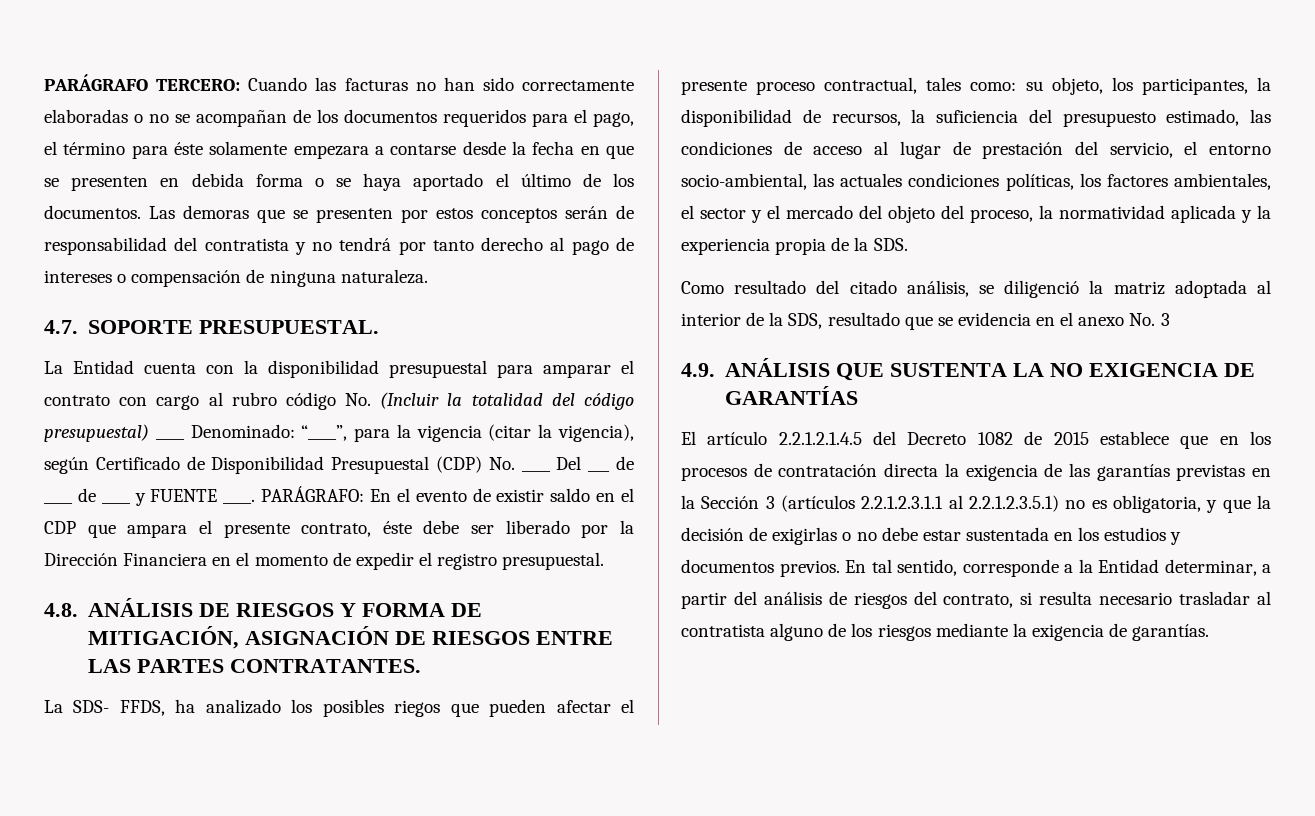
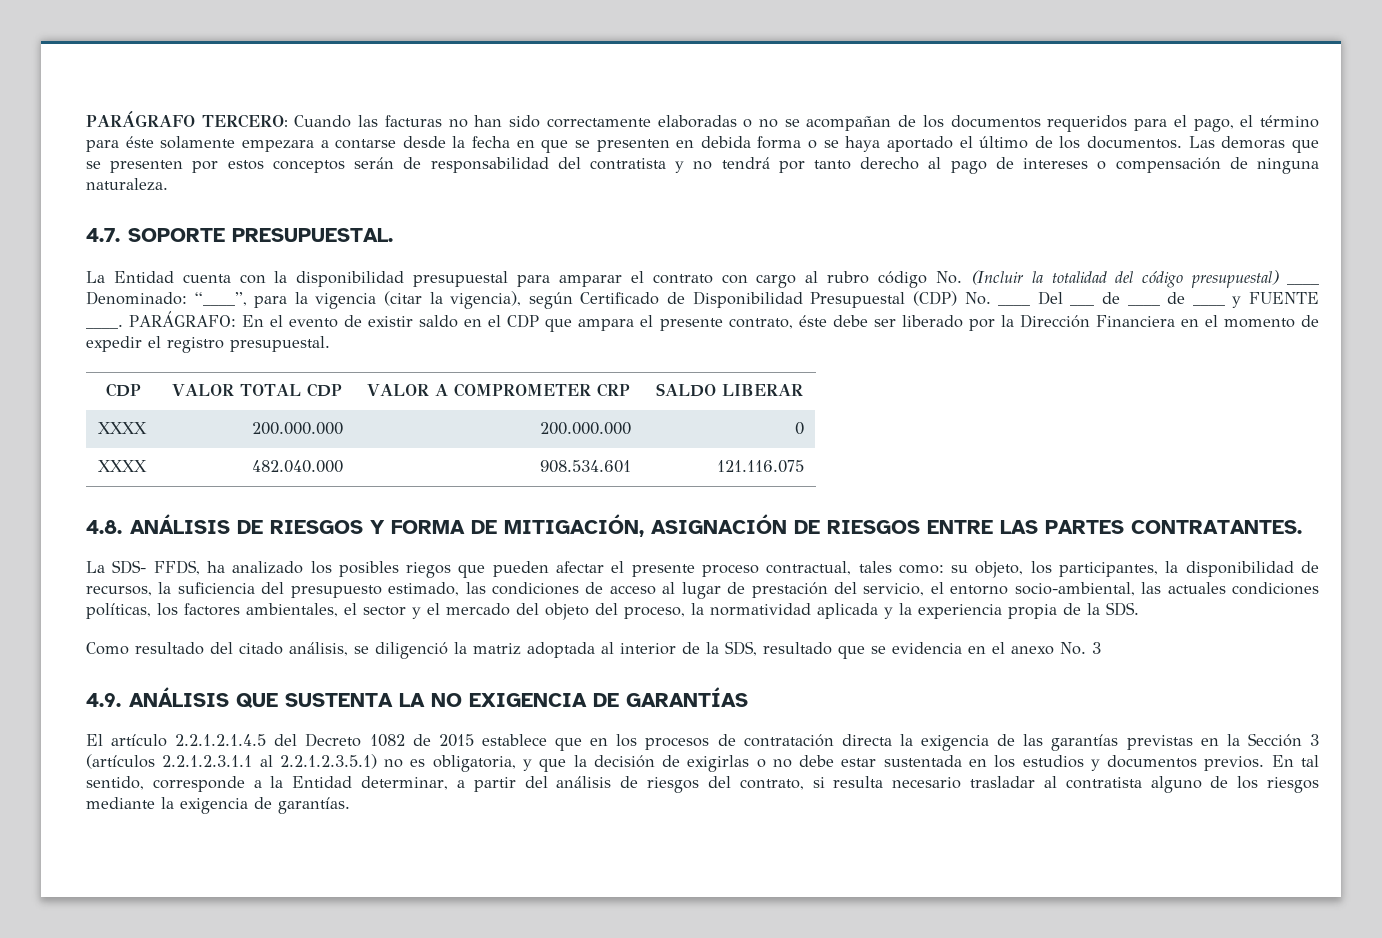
+ CDP | VALOR TOTAL CDP | VALOR A COMPROMETER CRP | SALDO LIBERAR
+ XXXX | 200.000.000 | 200.000.000 | 0
+ XXXX | 482.040.000 | 908.534.601 | 121.116.075

